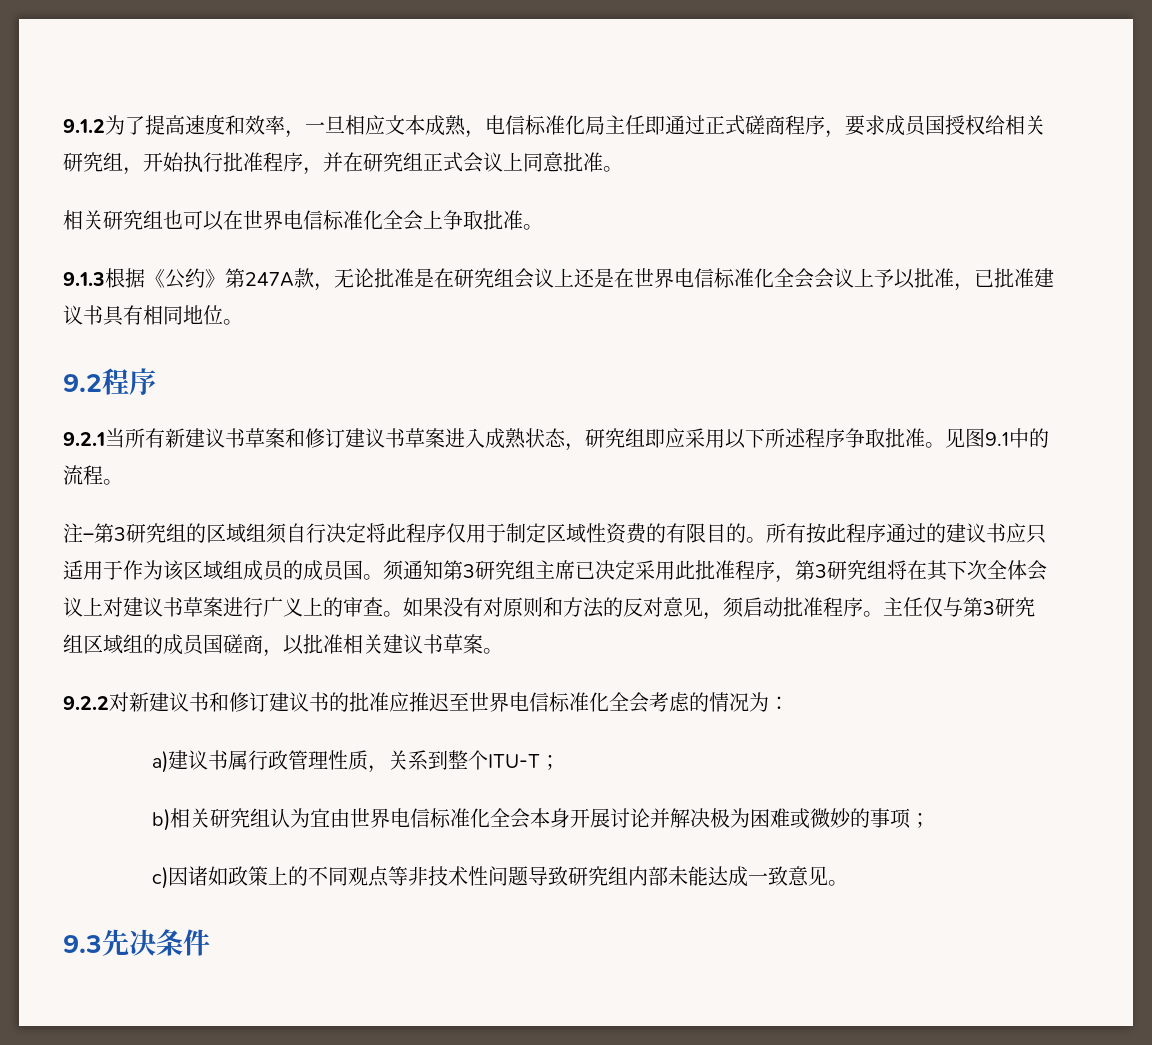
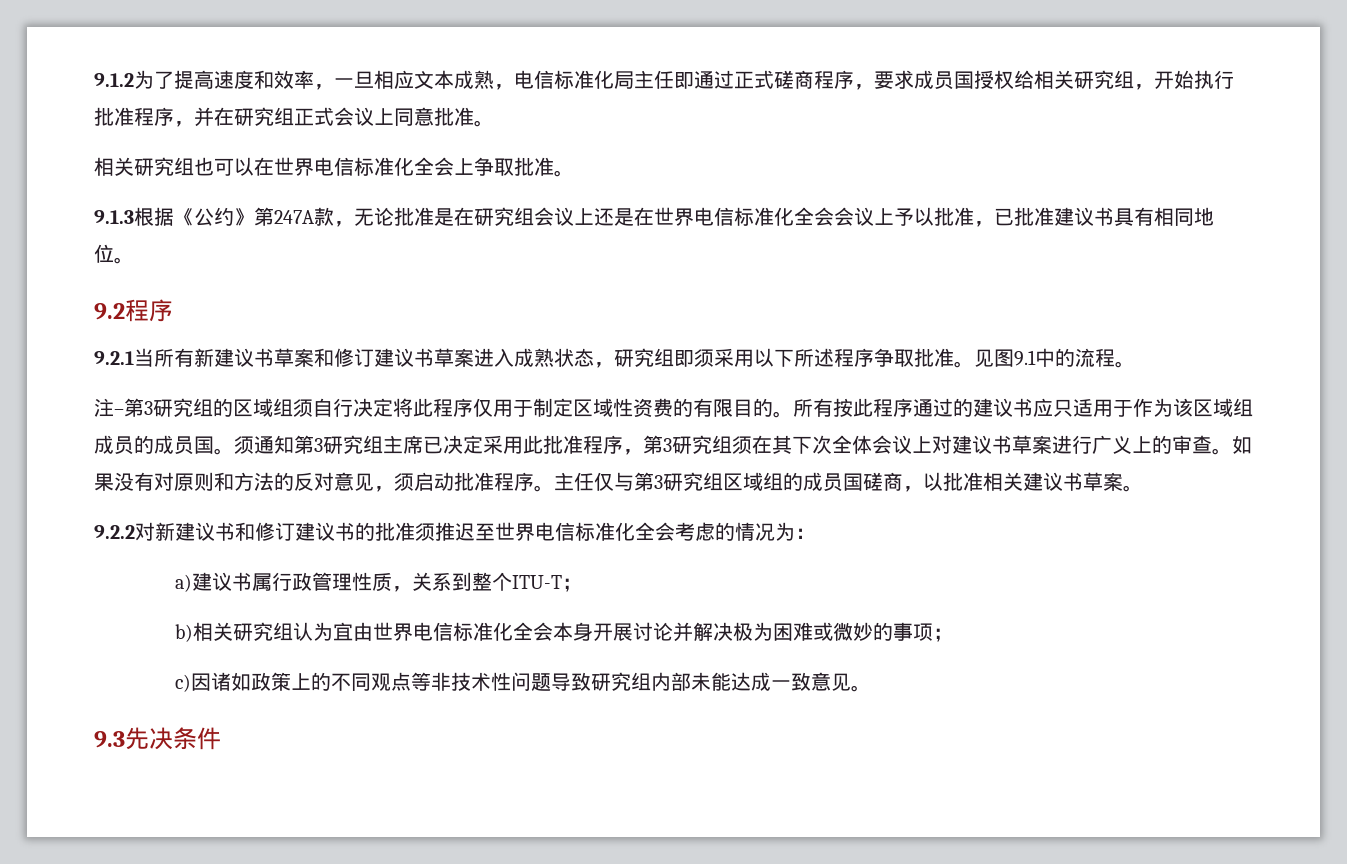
- 9.2.1当所有新建议书草案和修订建议书草案进入成熟状态，研究组即应采用以下所述程序争取批准。
+ 9.2.1当所有新建议书草案和修订建议书草案进入成熟状态，研究组即须采用以下所述程序争取批准。
- 须通知第3研究组主席已决定采用此批准程序，第3研究组将在其下次全体会议上对建议书草案进行广义上的审查。
+ 须通知第3研究组主席已决定采用此批准程序，第3研究组须在其下次全体会议上对建议书草案进行广义上的审查。
- 9.2.2对新建议书和修订建议书的批准应推迟至世界电信标准化全会考虑的情况为：
+ 9.2.2对新建议书和修订建议书的批准须推迟至世界电信标准化全会考虑的情况为：

